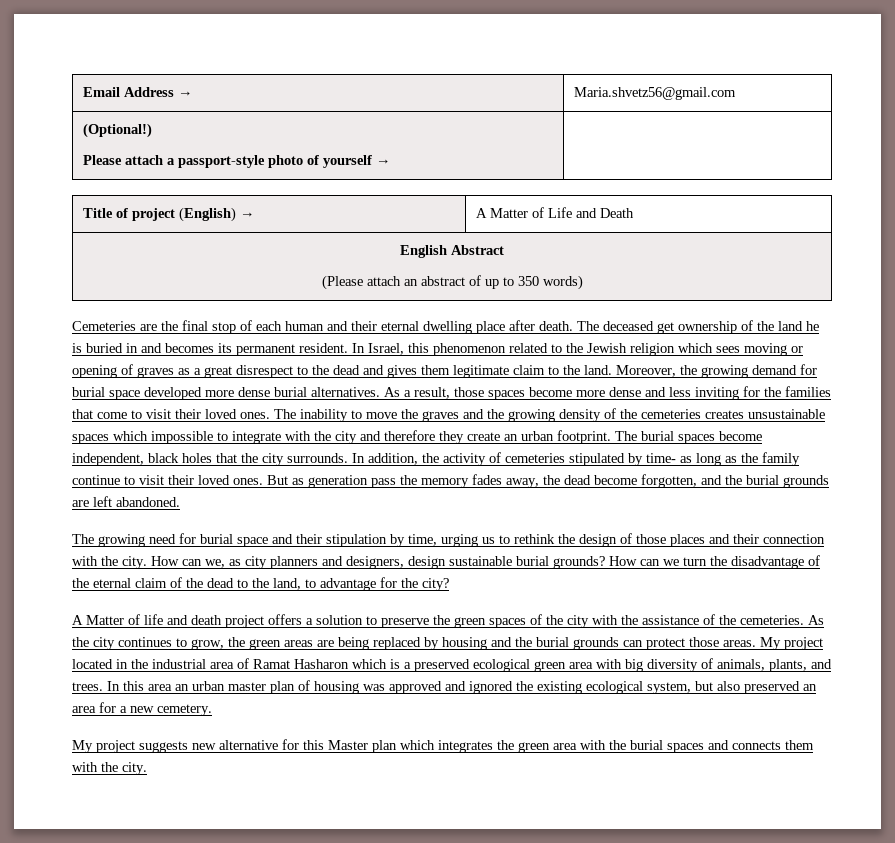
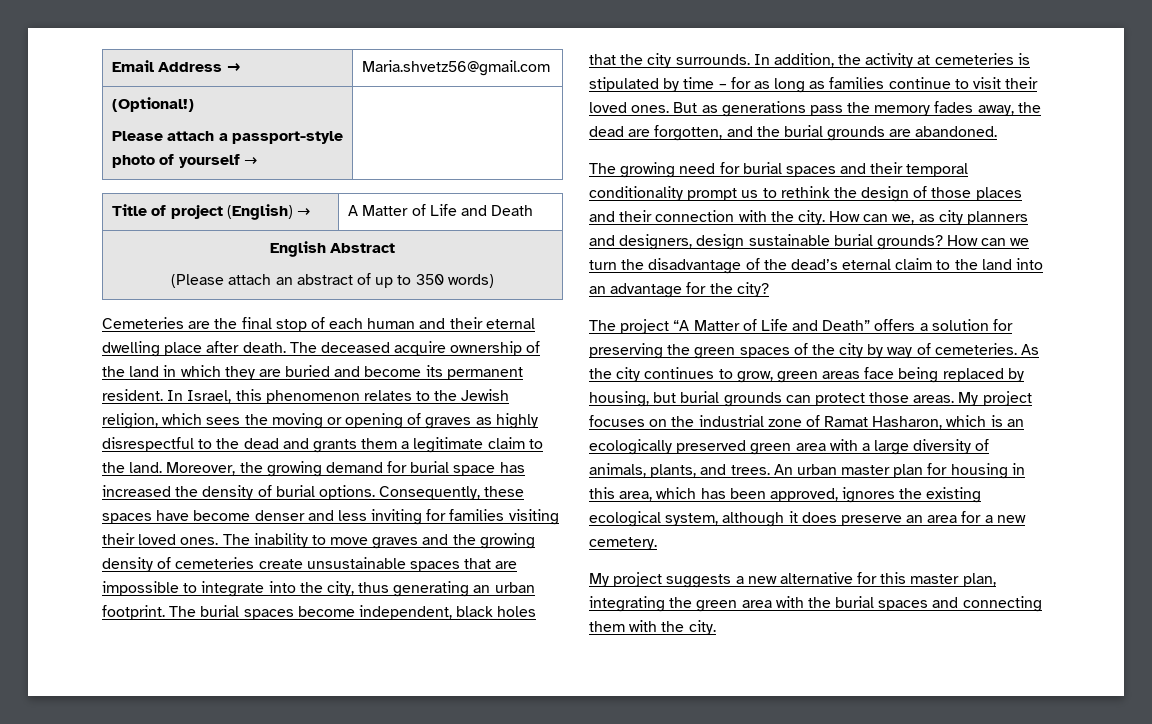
- The deceased get ownership of the land he is buried in and becomes its permanent resident.
+ The deceased acquire ownership of the land in which they are buried and become its permanent resident.
- In Israel, this phenomenon related to the Jewish religion which sees moving or opening of graves as a great disrespect to the dead and gives them legitimate claim to the land.
+ In Israel, this phenomenon relates to the Jewish religion, which sees the moving or opening of graves as highly disrespectful to the dead and grants them a legitimate claim to the land.
- Moreover, the growing demand for burial space developed more dense burial alternatives. As a result, those spaces become more dense and less inviting for the families that come to visit their loved ones.
+ Moreover, the growing demand for burial space has increased the density of burial options. Consequently, these spaces have become denser and less inviting for families visiting their loved ones.
- The inability to move the graves and the growing density of the cemeteries creates unsustainable spaces which impossible to integrate with the city and therefore they create an urban footprint.
+ The inability to move graves and the growing density of cemeteries create unsustainable spaces that are impossible to integrate into the city, thus generating an urban footprint.
- In addition, the activity of cemeteries stipulated by time- as long as the family continue to visit their loved ones.
+ In addition, the activity at cemeteries is stipulated by time – for as long as families continue to visit their loved ones.
- But as generation pass the memory fades away, the dead become forgotten, and the burial grounds are left abandoned.
+ But as generations pass the memory fades away, the dead are forgotten, and the burial grounds are abandoned.
- The growing need for burial space and their stipulation by time, urging us to rethink the design of those places and their connection with the city.
+ The growing need for burial spaces and their temporal conditionality prompt us to rethink the design of those places and their connection with the city.
- How can we turn the disadvantage of the eternal claim of the dead to the land, to advantage for the city?
- A Matter of life and death project offers a solution to preserve the green spaces of the city with the assistance of the cemeteries.
+ How can we turn the disadvantage of the dead’s eternal claim to the land into an advantage for the city?
+ The project “A Matter of Life and Death” offers a solution for preserving the green spaces of the city by way of cemeteries.
- As the city continues to grow, the green areas are being replaced by housing and the burial grounds can protect those areas.
+ As the city continues to grow, green areas face being replaced by housing, but burial grounds can protect those areas.
- My project located in the industrial area of Ramat Hasharon which is a preserved ecological green area with big diversity of animals, plants, and trees.
+ My project focuses on the industrial zone of Ramat Hasharon, which is an ecologically preserved green area with a large diversity of animals, plants, and trees.
- In this area an urban master plan of housing was approved and ignored the existing ecological system, but also preserved an area for a new cemetery.
+ An urban master plan for housing in this area, which has been approved, ignores the existing ecological system, although it does preserve an area for a new cemetery.
- My project suggests new alternative for this Master plan which integrates the green area with the burial spaces and connects them with the city.
+ My project suggests a new alternative for this master plan, integrating the green area with the burial spaces and connecting them with the city.

